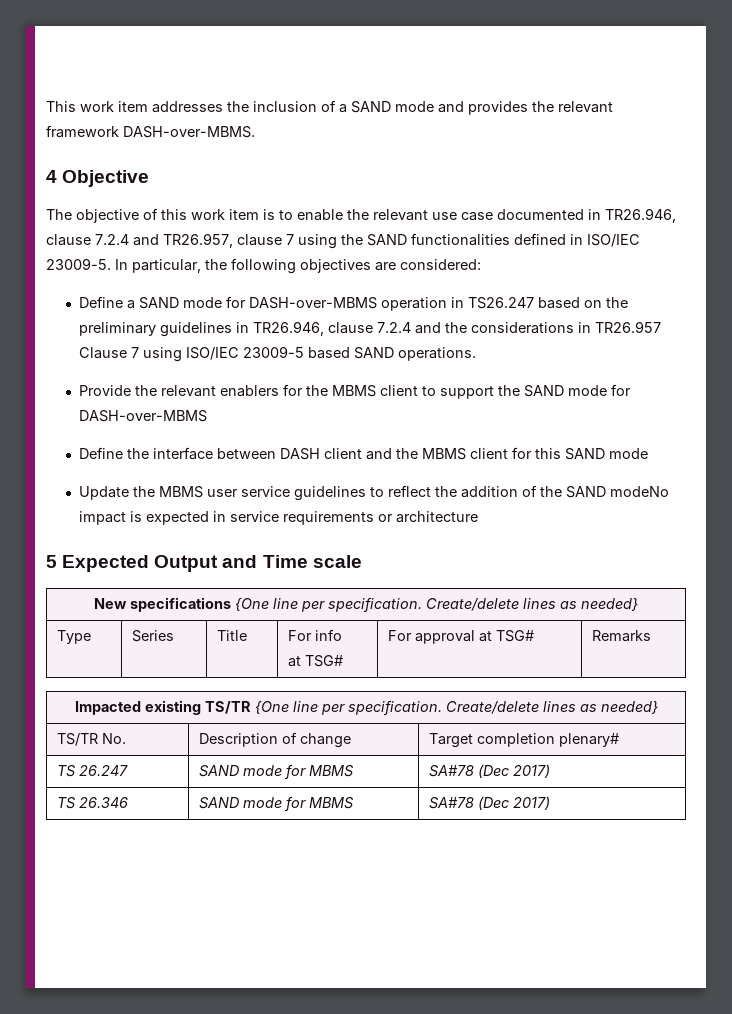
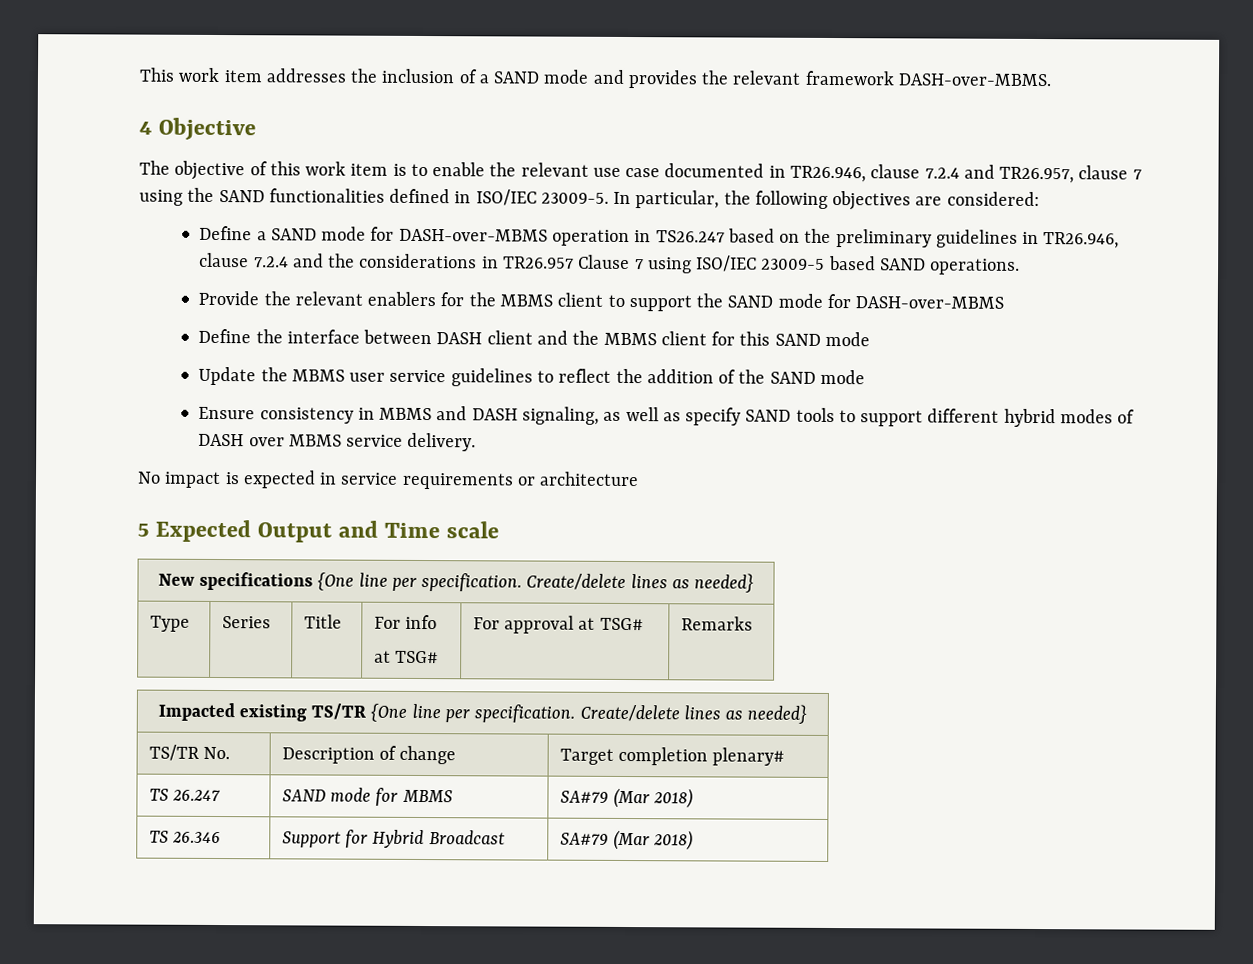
- Update the MBMS user service guidelines to reflect the addition of the SAND modeNo impact is expected in service requirements or architecture
+ Update the MBMS user service guidelines to reflect the addition of the SAND mode
+ Ensure consistency in MBMS and DASH signaling, as well as specify SAND tools to support different hybrid modes of DASH over MBMS service delivery.
+ No impact is expected in service requirements or architecture
- TS 26.247 | SAND mode for MBMS | SA#78 (Dec 2017)
+ TS 26.247 | SAND mode for MBMS | SA#79 (Mar 2018)
- TS 26.346 | SAND mode for MBMS | SA#78 (Dec 2017)
+ TS 26.346 | Support for Hybrid Broadcast | SA#79 (Mar 2018)

